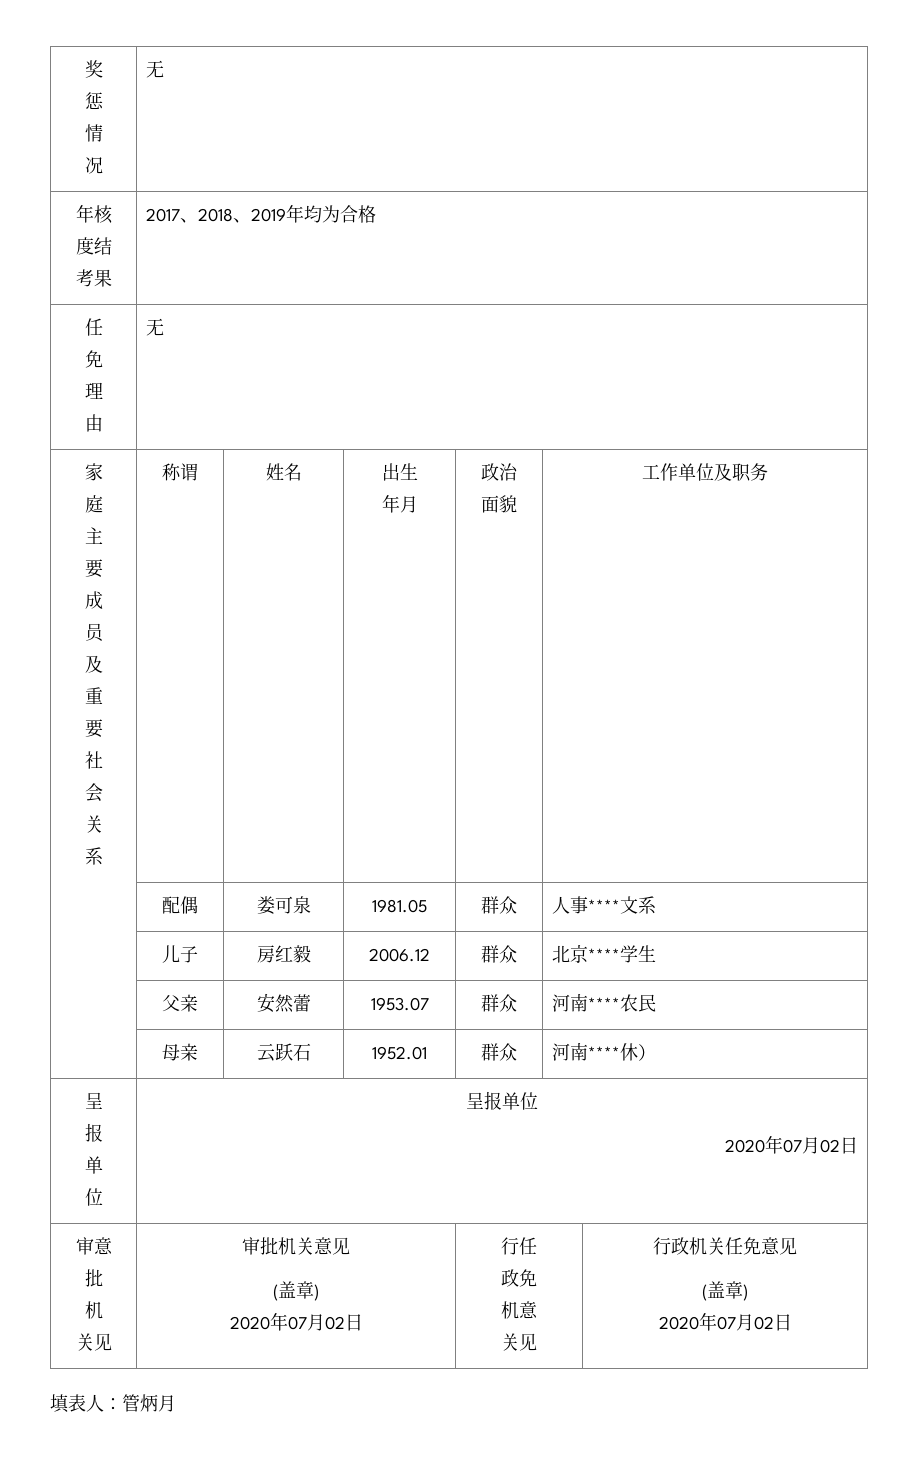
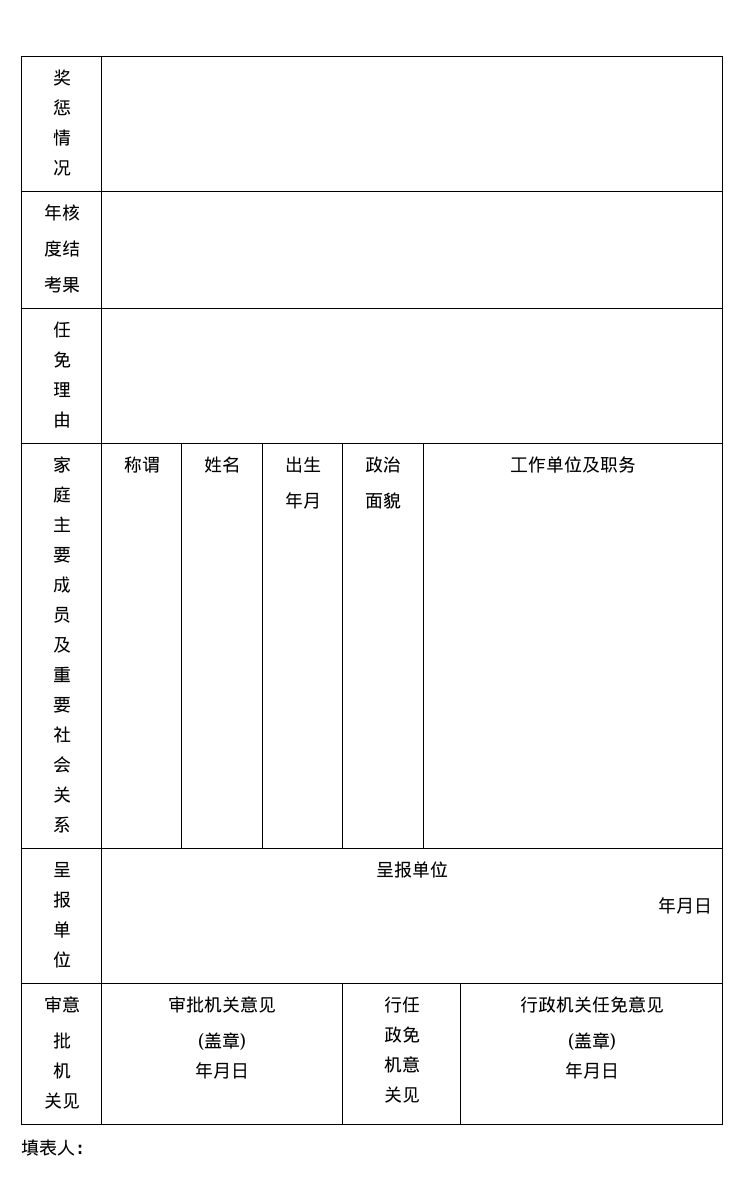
  奖
  惩
  情
- 况 | 无
+ 况 |
  年核
  度结
- 考果 | 2017、2018、2019年均为合格
+ 考果 |
  任
  免
  理
- 由 | 无
+ 由 |
  家
  庭
  主
  要
  成
  员
  及
  重
  要
  社
  会
  关
  系 | 称谓 | 姓名 | 出生
  年月 | 政治
  面貌 | 工作单位及职务
- | 配偶 | 娄可泉 | 1981.05 | 群众 | 人事****文系
- | 儿子 | 房红毅 | 2006.12 | 群众 | 北京****学生
- | 父亲 | 安然蕾 | 1953.07 | 群众 | 河南****农民
- | 母亲 | 云跃石 | 1952.01 | 群众 | 河南****休）
  呈
  报
  单
  位 | 呈报单位
- 2020年07月02日
+ 年月日
  审意
  批
  机
  关见 | 审批机关意见
  (盖章)
- 2020年07月02日 | 行任
+ 年月日 | 行任
  政免
  机意
  关见 | 行政机关任免意见
  (盖章)
- 2020年07月02日
+ 年月日
- 填表人：管炳月
+ 填表人：

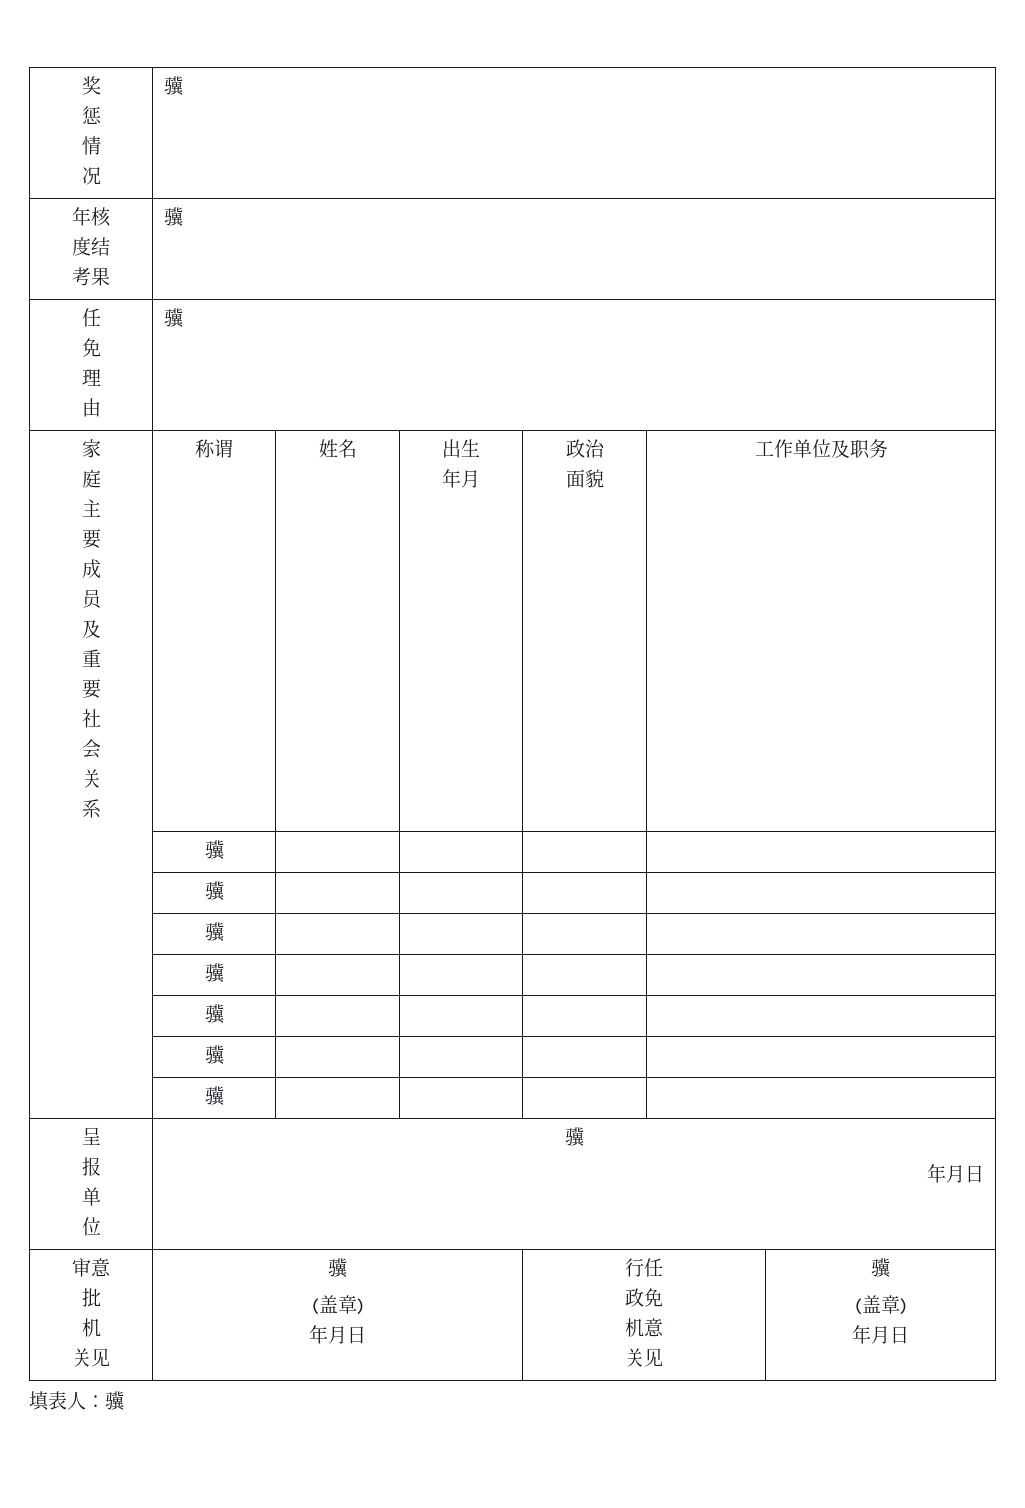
  奖
  惩
  情
- 况 |
+ 况 | 骥
  年核
  度结
- 考果 |
+ 考果 | 骥
  任
  免
  理
- 由 |
+ 由 | 骥
  家
  庭
  主
  要
  成
  员
  及
  重
  要
  社
  会
  关
  系 | 称谓 | 姓名 | 出生
  年月 | 政治
  面貌 | 工作单位及职务
+ | 骥 | | | |
+ | 骥 | | | |
+ | 骥 | | | |
+ | 骥 | | | |
+ | 骥 | | | |
+ | 骥 | | | |
+ | 骥 | | | |
  呈
  报
  单
- 位 | 呈报单位
+ 位 | 骥
  审意
  批
  机
- 关见 | 审批机关意见
+ 关见 | 骥
  (盖章)
  年月日 | 行任
  政免
  机意
- 关见 | 行政机关任免意见
+ 关见 | 骥
- 填表人：
+ 填表人：骥

